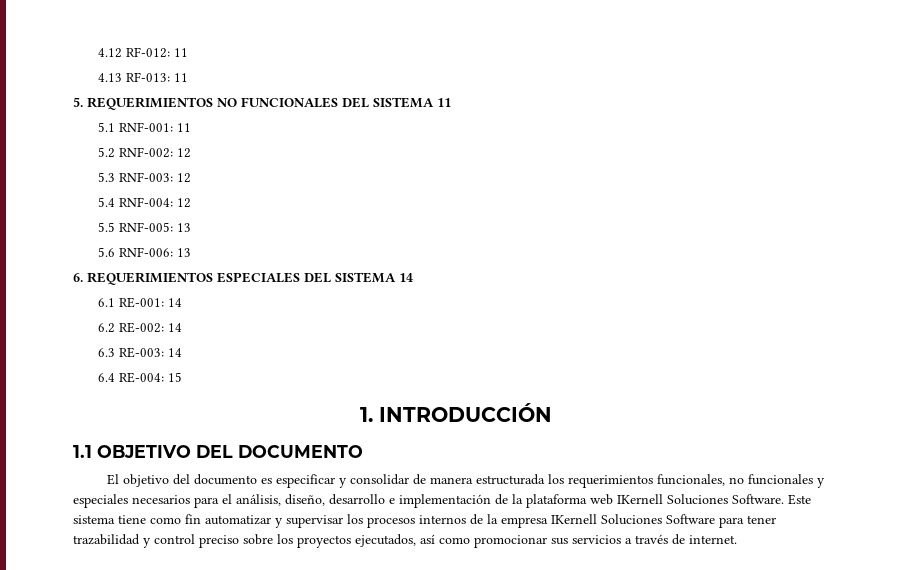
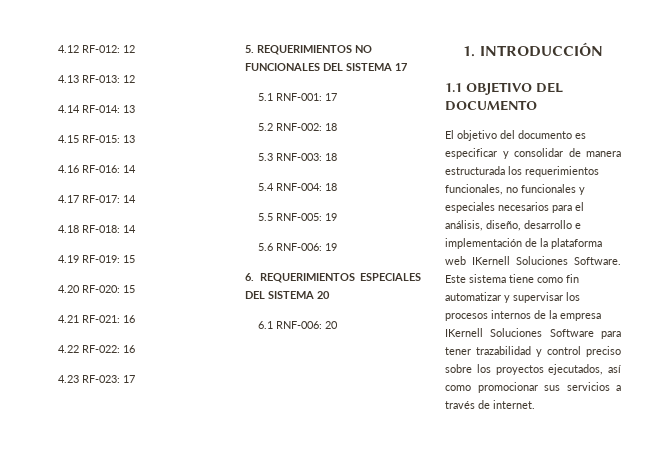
- 4.12 RF-012: 11
+ 4.12 RF-012: 12
- 4.13 RF-013: 11
+ 4.13 RF-013: 12
+ 4.14 RF-014: 13
+ 4.15 RF-015: 13
+ 4.16 RF-016: 14
+ 4.17 RF-017: 14
+ 4.18 RF-018: 14
+ 4.19 RF-019: 15
+ 4.20 RF-020: 15
+ 4.21 RF-021: 16
+ 4.22 RF-022: 16
+ 4.23 RF-023: 17
- 5. REQUERIMIENTOS NO FUNCIONALES DEL SISTEMA 11
+ 5. REQUERIMIENTOS NO FUNCIONALES DEL SISTEMA 17
- 5.1 RNF-001: 11
+ 5.1 RNF-001: 17
- 5.2 RNF-002: 12
+ 5.2 RNF-002: 18
- 5.3 RNF-003: 12
+ 5.3 RNF-003: 18
- 5.4 RNF-004: 12
+ 5.4 RNF-004: 18
- 5.5 RNF-005: 13
+ 5.5 RNF-005: 19
- 5.6 RNF-006: 13
+ 5.6 RNF-006: 19
- 6. REQUERIMIENTOS ESPECIALES DEL SISTEMA 14
+ 6. REQUERIMIENTOS ESPECIALES DEL SISTEMA 20
- 6.1 RE-001: 14
- 6.2 RE-002: 14
- 6.3 RE-003: 14
- 6.4 RE-004: 15
+ 6.1 RNF-006: 20

